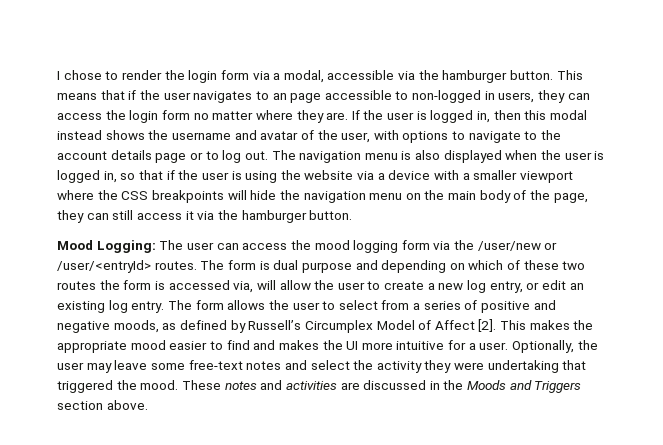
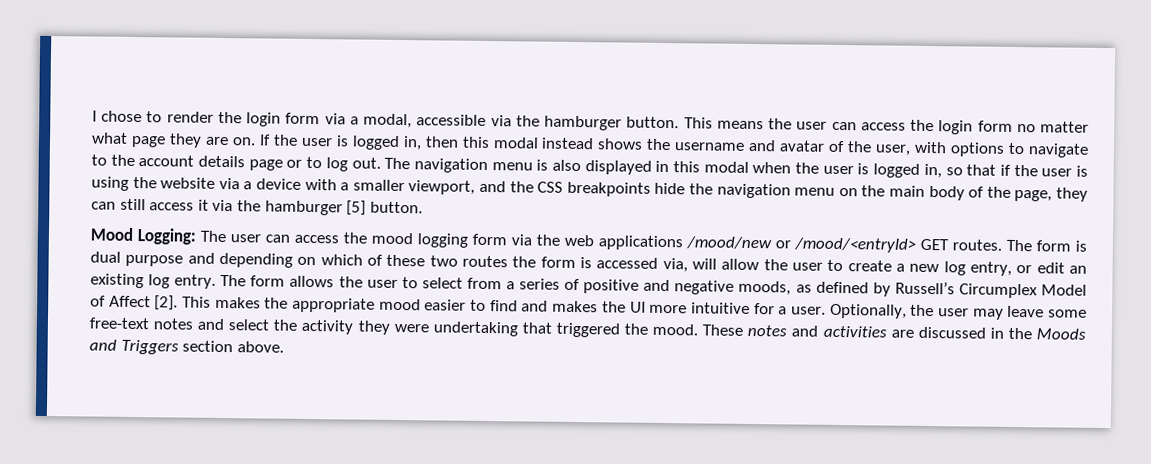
- This means that if the user navigates to an page accessible to non-logged in users, they can access the login form no matter where they are.
+ This means the user can access the login form no matter what page they are on.
- The navigation menu is also displayed when the user is logged in, so that if the user is using the website via a device with a smaller viewport where the CSS breakpoints will hide the navigation menu on the main body of the page, they can still access it via the hamburger button.
+ The navigation menu is also displayed in this modal when the user is logged in, so that if the user is using the website via a device with a smaller viewport, and the CSS breakpoints hide the navigation menu on the main body of the page, they can still access it via the hamburger [5] button.
- Mood Logging: The user can access the mood logging form via the /user/new or /user/<entryId> routes.
+ Mood Logging: The user can access the mood logging form via the web applications /mood/new or /mood/<entryId> GET routes.

